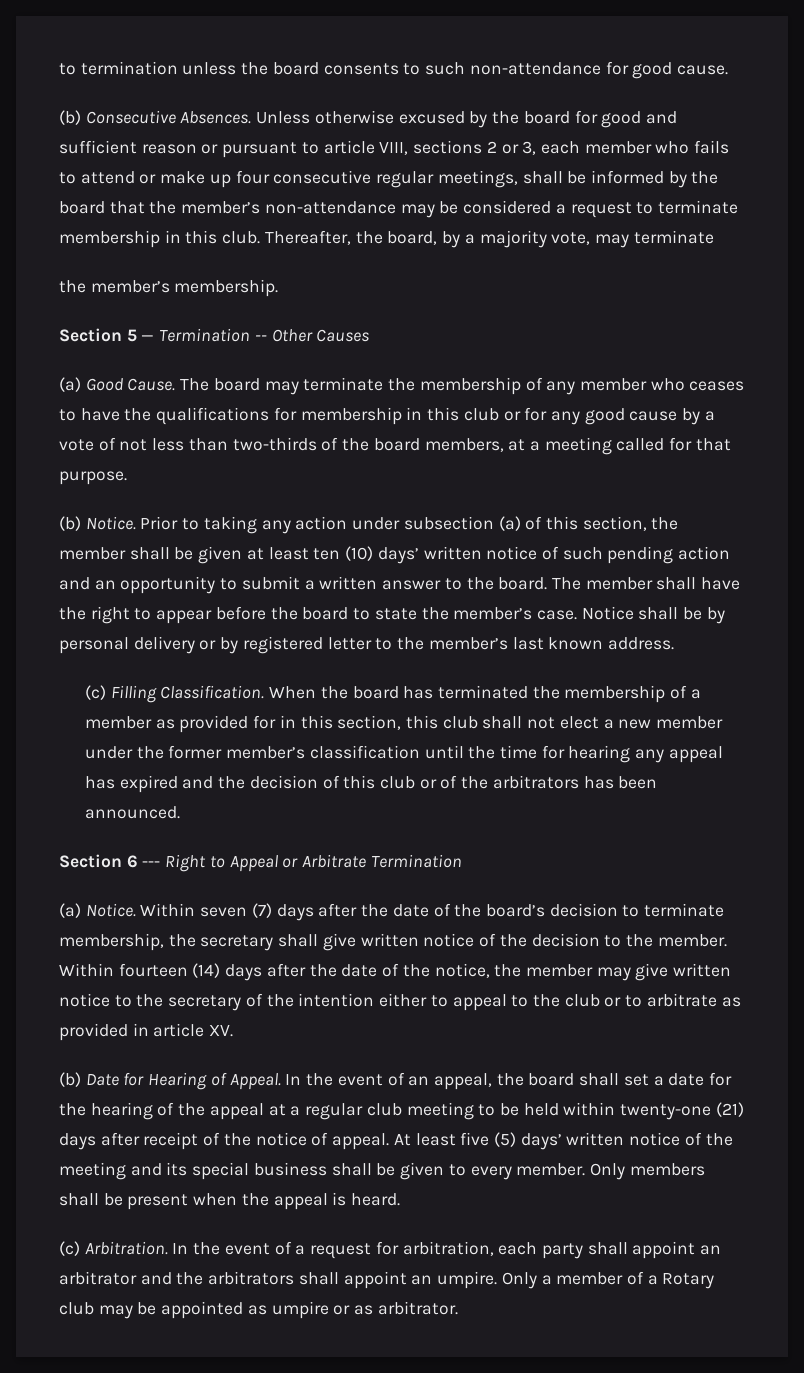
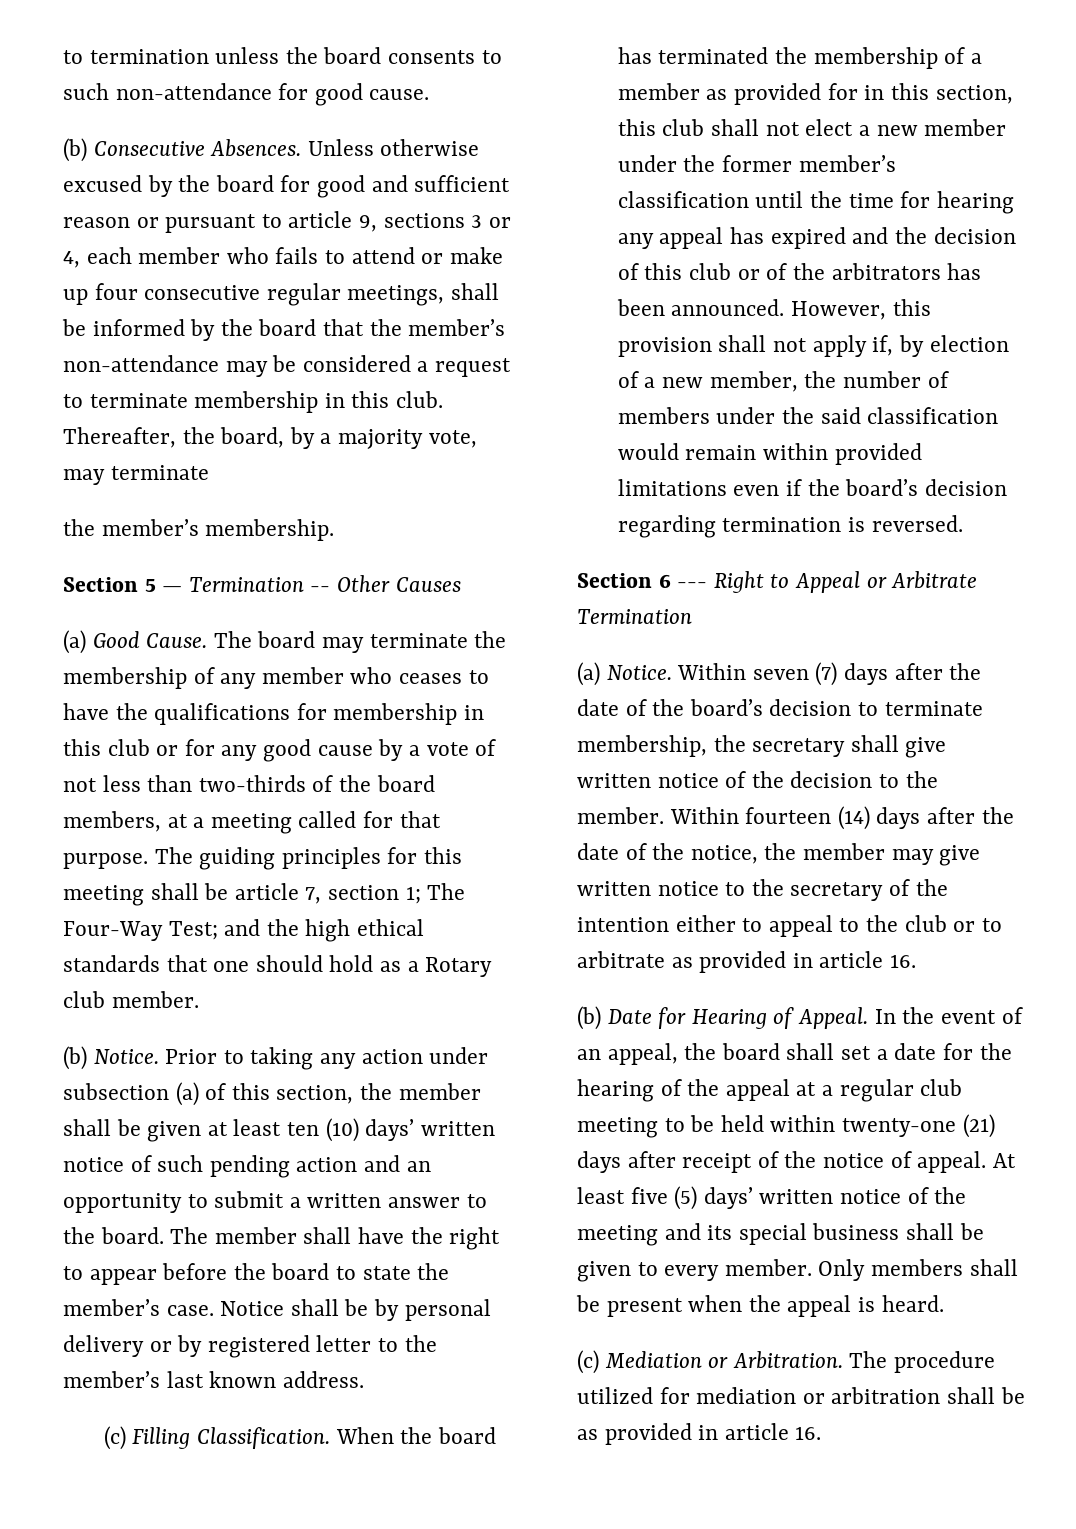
- Unless otherwise excused by the board for good and sufficient reason or pursuant to article VIII, sections 2 or 3, each member who fails to attend or make up four consecutive regular meetings, shall be informed by the board that the member’s non-attendance may be considered a request to terminate membership in this club.
+ Unless otherwise excused by the board for good and sufficient reason or pursuant to article 9, sections 3 or 4, each member who fails to attend or make up four consecutive regular meetings, shall be informed by the board that the member’s non-attendance may be considered a request to terminate membership in this club.
+ The guiding principles for this meeting shall be article 7, section 1; The Four-Way Test; and the high ethical standards that one should hold as a Rotary club member.
+ However, this provision shall not apply if, by election of a new member, the number of members under the said classification would remain within provided limitations even if the board’s decision regarding termination is reversed.
- Within fourteen (14) days after the date of the notice, the member may give written notice to the secretary of the intention either to appeal to the club or to arbitrate as provided in article XV.
+ Within fourteen (14) days after the date of the notice, the member may give written notice to the secretary of the intention either to appeal to the club or to arbitrate as provided in article 16.
- (c) Arbitration. In the event of a request for arbitration, each party shall appoint an arbitrator and the arbitrators shall appoint an umpire. Only a member of a Rotary club may be appointed as umpire or as arbitrator.
+ (c) Mediation or Arbitration. The procedure utilized for mediation or arbitration shall be as provided in article 16.

